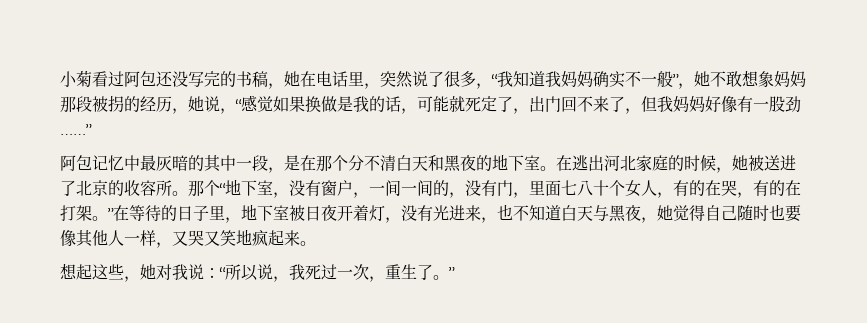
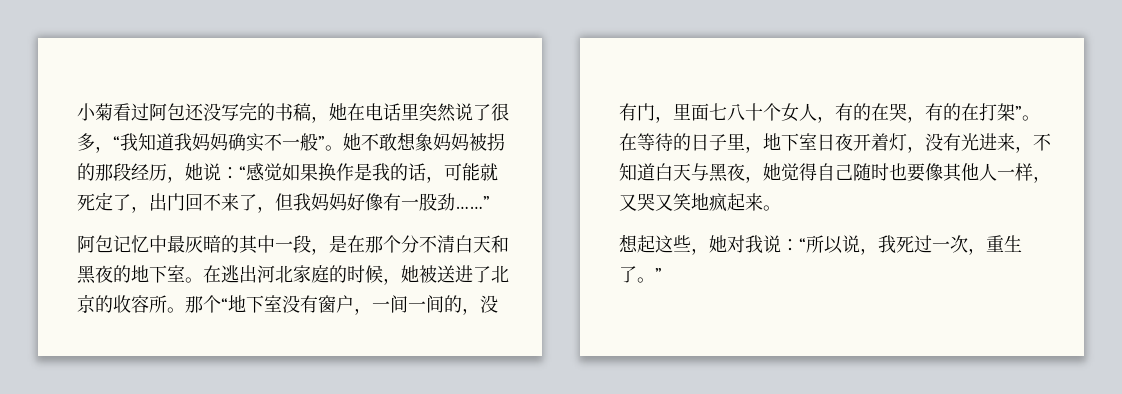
- 小菊看过阿包还没写完的书稿，她在电话里，突然说了很多，“我知道我妈妈确实不一般”，她不敢想象妈妈那段被拐的经历，她说，“感觉如果换做是我的话，可能就死定了，出门回不来了，但我妈妈好像有一股劲……”
+ 小菊看过阿包还没写完的书稿，她在电话里突然说了很多，“我知道我妈妈确实不一般”。她不敢想象妈妈被拐的那段经历，她说：“感觉如果换作是我的话，可能就死定了，出门回不来了，但我妈妈好像有一股劲……”
- 那个“地下室，没有窗户，一间一间的，没有门，里面七八十个女人，有的在哭，有的在打架。”在等待的日子里，地下室被日夜开着灯，没有光进来，也不知道白天与黑夜，她觉得自己随时也要像其他人一样，又哭又笑地疯起来。
+ 那个“地下室没有窗户，一间一间的，没有门，里面七八十个女人，有的在哭，有的在打架”。在等待的日子里，地下室日夜开着灯，没有光进来，不知道白天与黑夜，她觉得自己随时也要像其他人一样，又哭又笑地疯起来。

